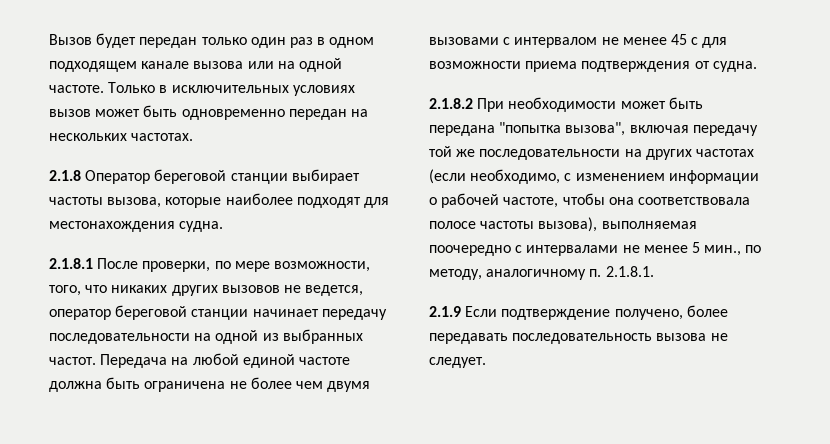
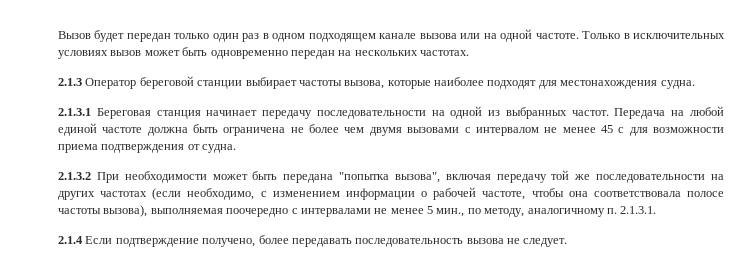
- 2.1.8 Оператор береговой станции выбирает частоты вызова, которые наиболее подходят для местонахождения судна.
+ 2.1.3 Оператор береговой станции выбирает частоты вызова, которые наиболее подходят для местонахождения судна.
- 2.1.8.1 После проверки, по мере возможности, того, что никаких других вызовов не ведется, оператор береговой станции начинает передачу последовательности на одной из выбранных частот.
+ 2.1.3.1 Береговая станция начинает передачу последовательности на одной из выбранных частот.
- 2.1.8.2 При необходимости может быть передана "попытка вызова", включая передачу той же последовательности на других частотах (если необходимо, с изменением информации о рабочей частоте, чтобы она соответствовала полосе частоты вызова), выполняемая поочередно с интервалами не менее 5 мин., по методу, аналогичному п. 2.1.8.1.
- 2.1.9 Если подтверждение получено, более передавать последовательность вызова не следует.
+ 2.1.3.2 При необходимости может быть передана "попытка вызова", включая передачу той же последовательности на других частотах (если необходимо, с изменением информации о рабочей частоте, чтобы она соответствовала полосе частоты вызова), выполняемая поочередно с интервалами не менее 5 мин., по методу, аналогичному п. 2.1.3.1.
+ 2.1.4 Если подтверждение получено, более передавать последовательность вызова не следует.

